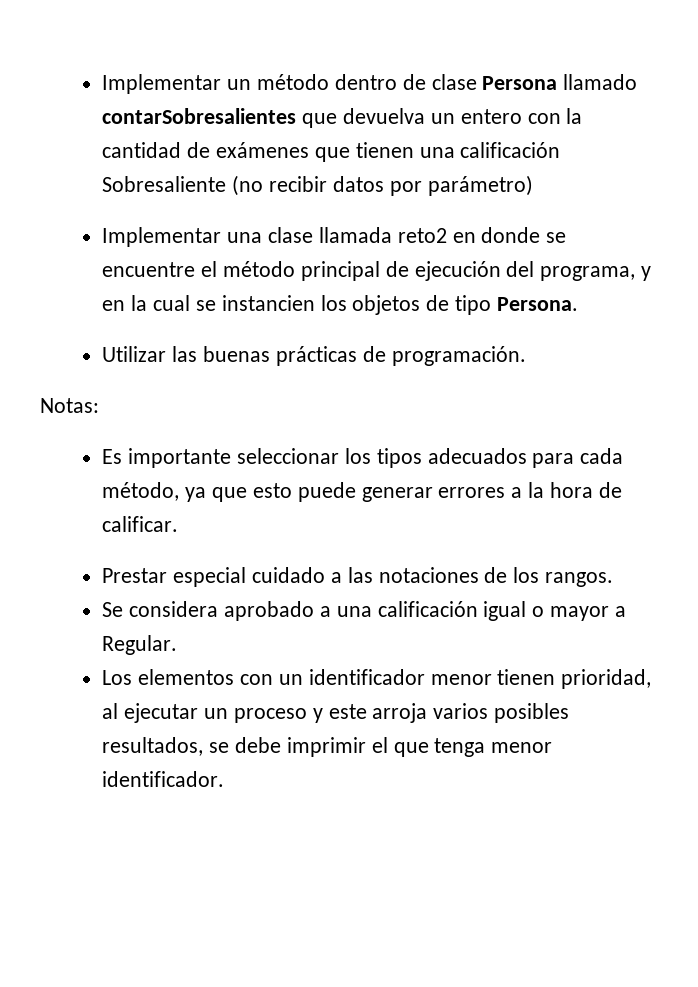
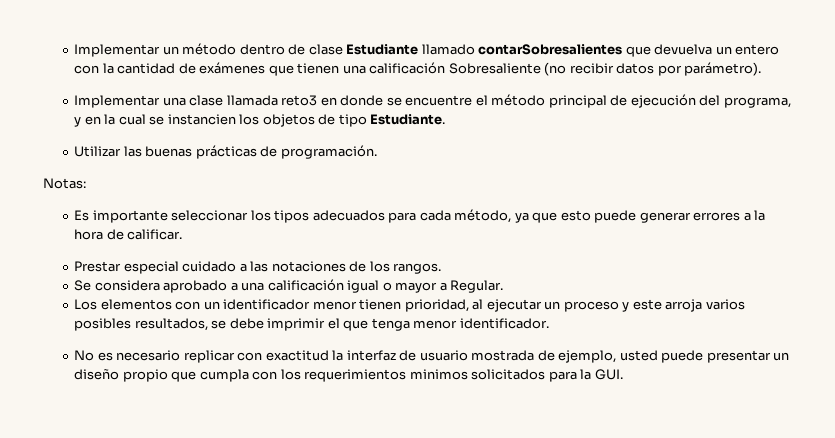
- Implementar un método dentro de clase Persona llamado contarSobresalientes que devuelva un entero con la cantidad de exámenes que tienen una calificación Sobresaliente (no recibir datos por parámetro)
+ Implementar un método dentro de clase Estudiante llamado contarSobresalientes que devuelva un entero con la cantidad de exámenes que tienen una calificación Sobresaliente (no recibir datos por parámetro).
- Implementar una clase llamada reto2 en donde se encuentre el método principal de ejecución del programa, y en la cual se instancien los objetos de tipo Persona.
+ Implementar una clase llamada reto3 en donde se encuentre el método principal de ejecución del programa, y en la cual se instancien los objetos de tipo Estudiante.
+ No es necesario replicar con exactitud la interfaz de usuario mostrada de ejemplo, usted puede presentar un diseño propio que cumpla con los requerimientos minimos solicitados para la GUI.

